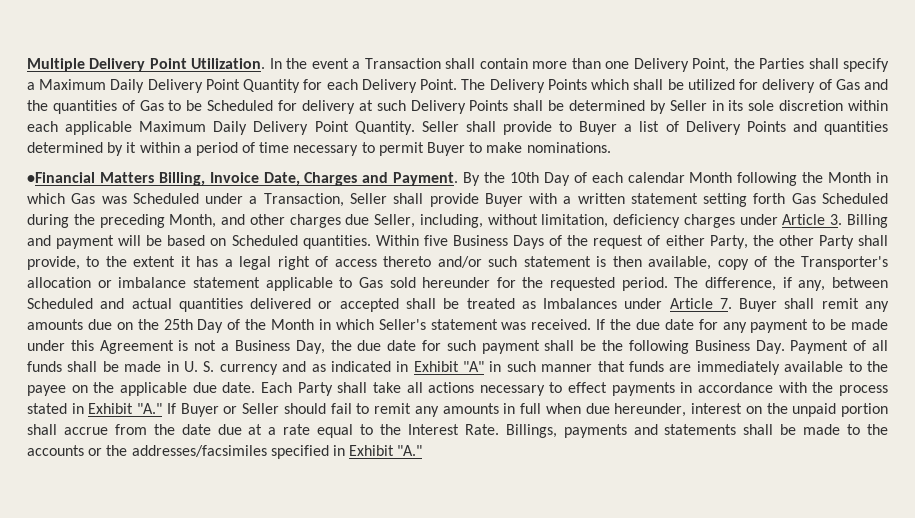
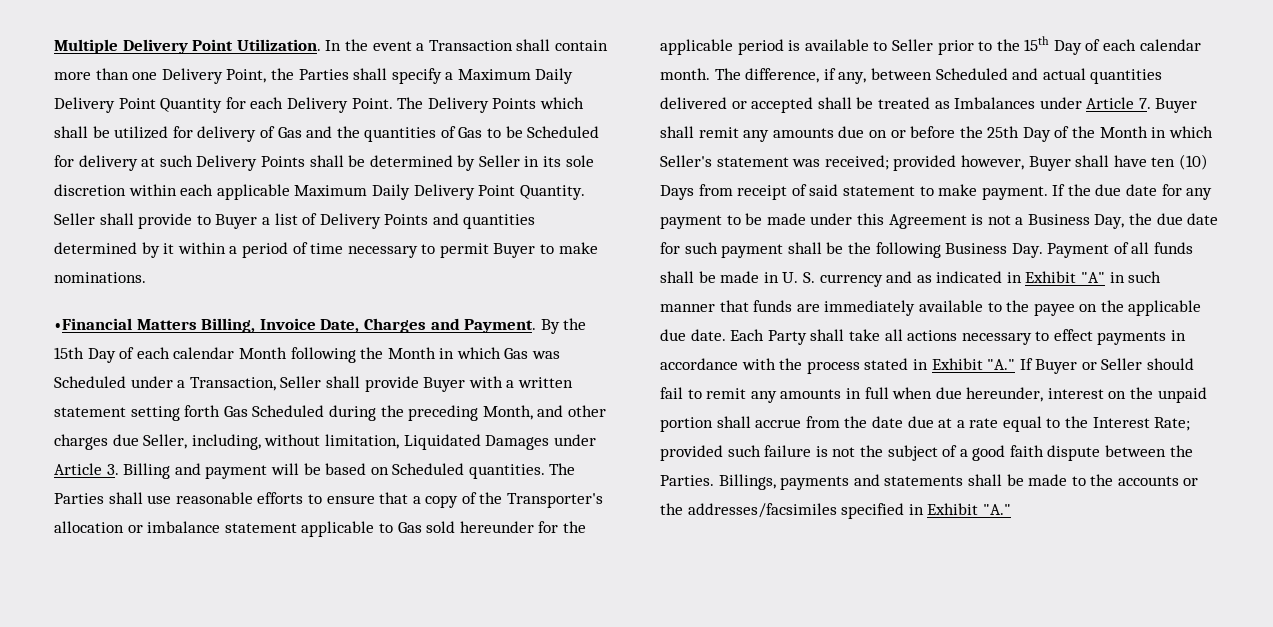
- By the 10th Day of each calendar Month following the Month in which Gas was Scheduled under a Transaction, Seller shall provide Buyer with a written statement setting forth Gas Scheduled during the preceding Month, and other charges due Seller, including, without limitation, deficiency charges under Article 3. Billing and payment will be based on Scheduled quantities.
+ By the 15th Day of each calendar Month following the Month in which Gas was Scheduled under a Transaction, Seller shall provide Buyer with a written statement setting forth Gas Scheduled during the preceding Month, and other charges due Seller, including, without limitation, Liquidated Damages under Article 3. Billing and payment will be based on Scheduled quantities.
- Within five Business Days of the request of either Party, the other Party shall provide, to the extent it has a legal right of access thereto and/or such statement is then available, copy of the Transporter's allocation or imbalance statement applicable to Gas sold hereunder for the requested period.
+ The Parties shall use reasonable efforts to ensure that a copy of the Transporter's allocation or imbalance statement applicable to Gas sold hereunder for the applicable period is available to Seller prior to the 15th Day of each calendar month.
- The difference, if any, between Scheduled and actual quantities delivered or accepted shall be treated as Imbalances under Article 7. Buyer shall remit any amounts due on the 25th Day of the Month in which Seller's statement was received.
+ The difference, if any, between Scheduled and actual quantities delivered or accepted shall be treated as Imbalances under Article 7. Buyer shall remit any amounts due on or before the 25th Day of the Month in which Seller's statement was received; provided however, Buyer shall have ten (10) Days from receipt of said statement to make payment.
- Each Party shall take all actions necessary to effect payments in accordance with the process stated in Exhibit "A." If Buyer or Seller should fail to remit any amounts in full when due hereunder, interest on the unpaid portion shall accrue from the date due at a rate equal to the Interest Rate.
+ Each Party shall take all actions necessary to effect payments in accordance with the process stated in Exhibit "A." If Buyer or Seller should fail to remit any amounts in full when due hereunder, interest on the unpaid portion shall accrue from the date due at a rate equal to the Interest Rate; provided such failure is not the subject of a good faith dispute between the Parties.

